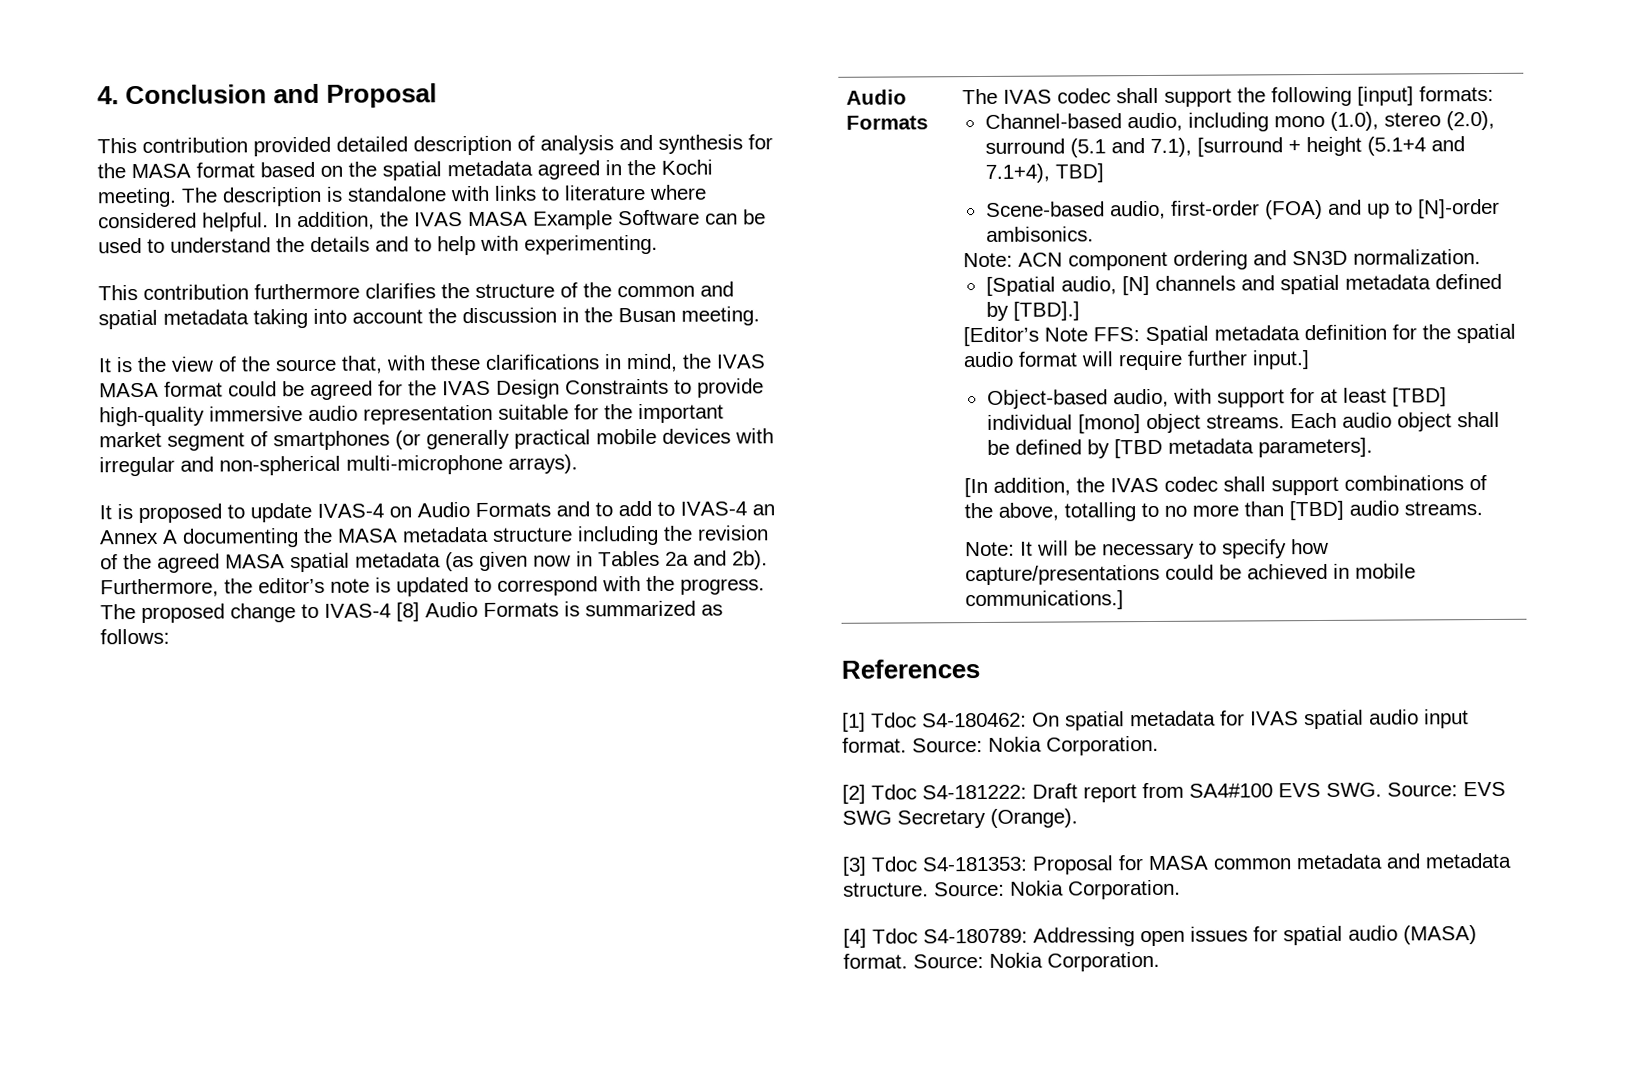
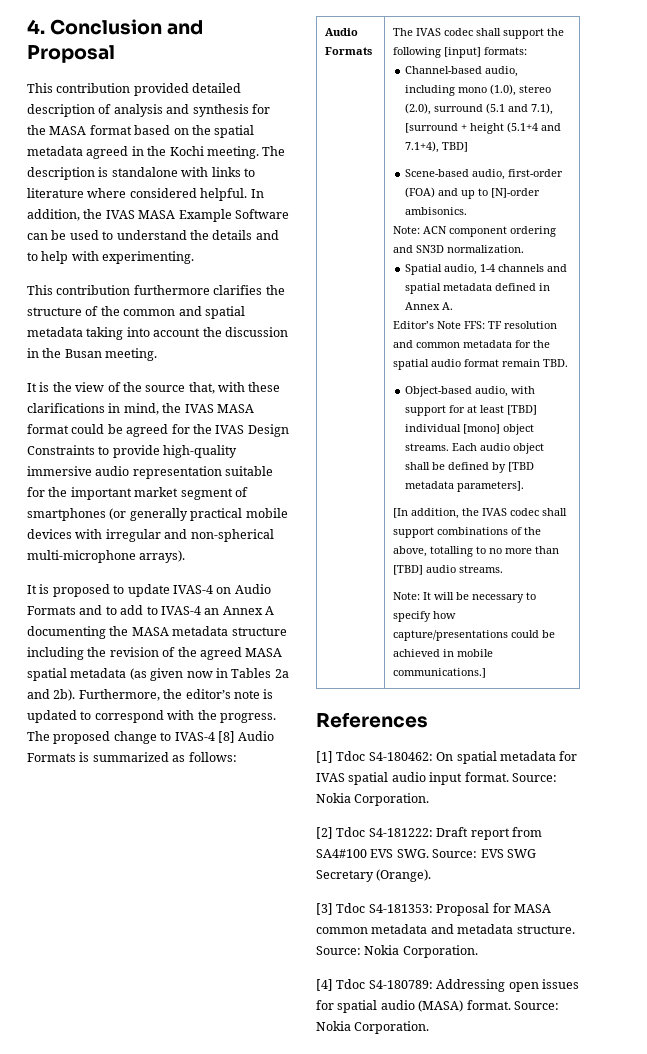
- [Spatial audio, [N] channels and spatial metadata defined by [TBD].]
- [Editor’s Note FFS: Spatial metadata definition for the spatial audio format will require further input.]
+ Spatial audio, 1-4 channels and spatial metadata defined in Annex A.
+ Editor’s Note FFS: TF resolution and common metadata for the spatial audio format remain TBD.

